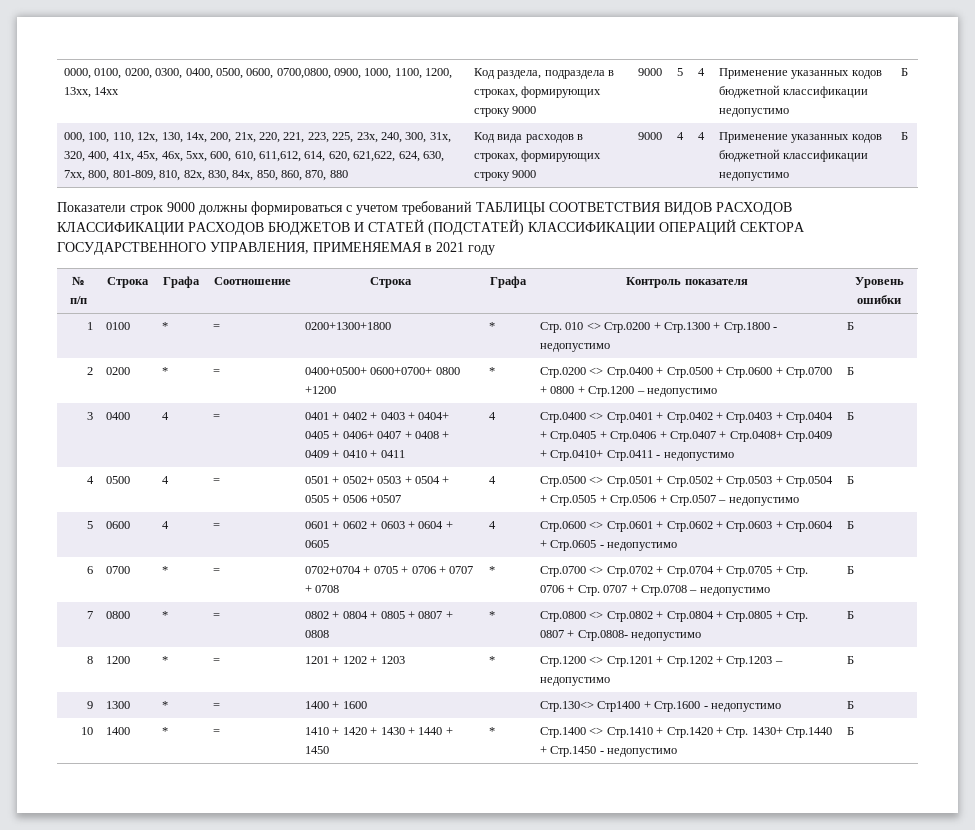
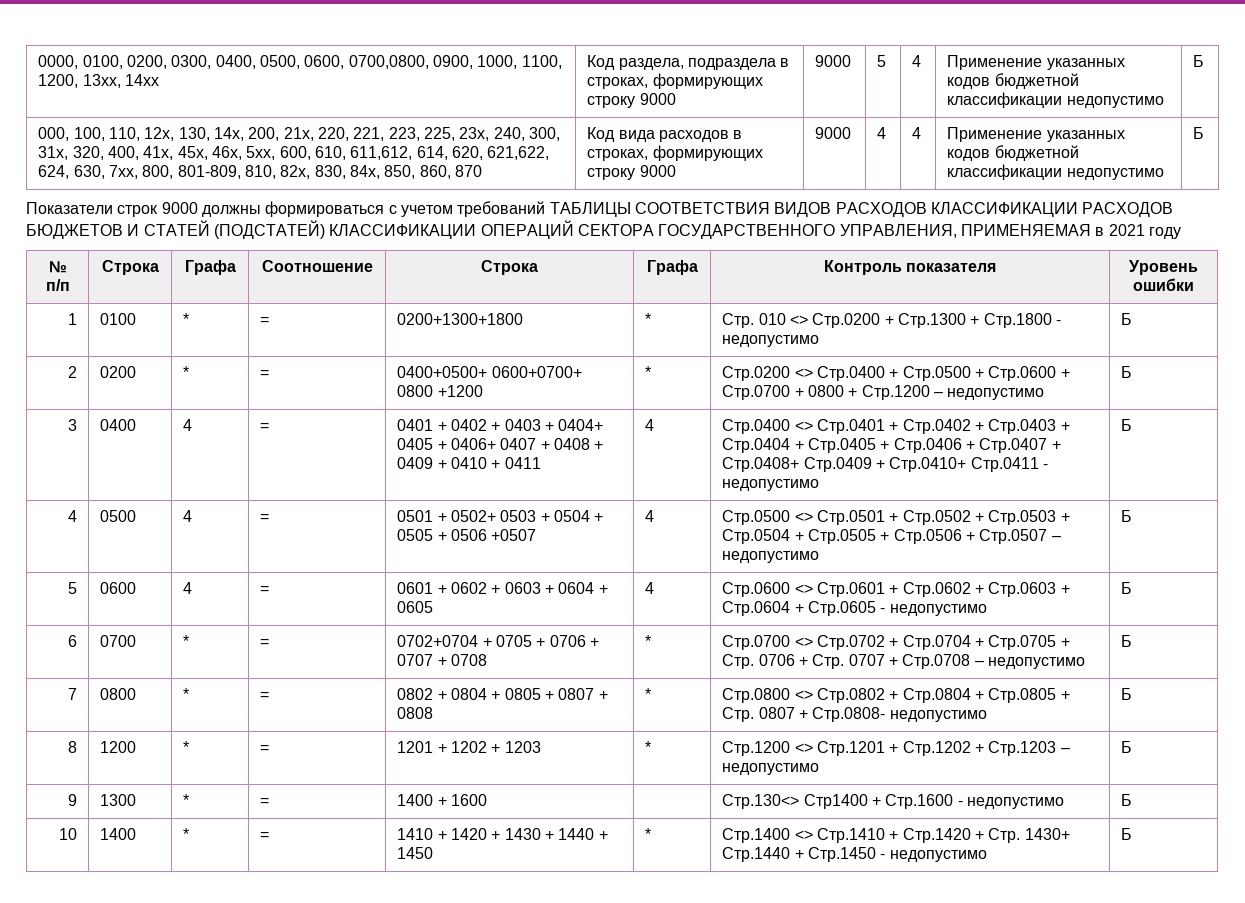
- 000, 100, 110, 12х, 130, 14х, 200, 21х, 220, 221, 223, 225, 23х, 240, 300, 31х, 320, 400, 41х, 45х, 46х, 5хх, 600, 610, 611,612, 614, 620, 621,622, 624, 630, 7хх, 800, 801-809, 810, 82х, 830, 84х, 850, 860, 870, 880
+ 000, 100, 110, 12х, 130, 14х, 200, 21х, 220, 221, 223, 225, 23х, 240, 300, 31х, 320, 400, 41х, 45х, 46х, 5хх, 600, 610, 611,612, 614, 620, 621,622, 624, 630, 7хх, 800, 801-809, 810, 82х, 830, 84х, 850, 860, 870

